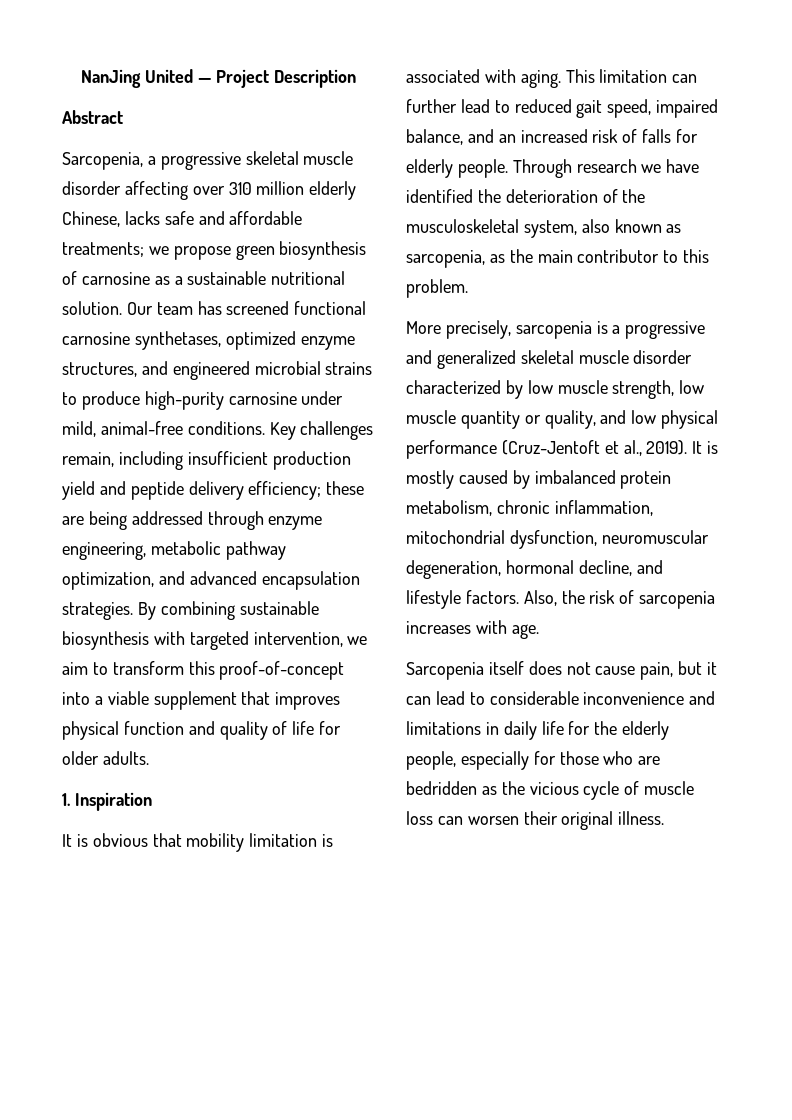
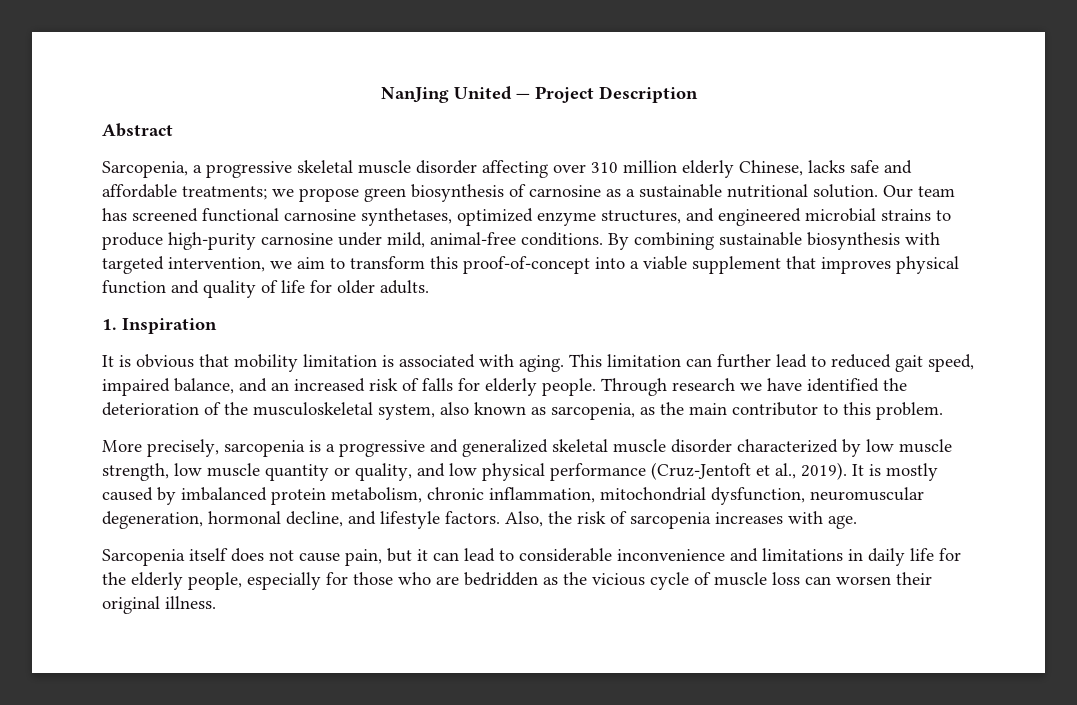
- Key challenges remain, including insufficient production yield and peptide delivery efficiency; these are being addressed through enzyme engineering, metabolic pathway optimization, and advanced encapsulation strategies.

